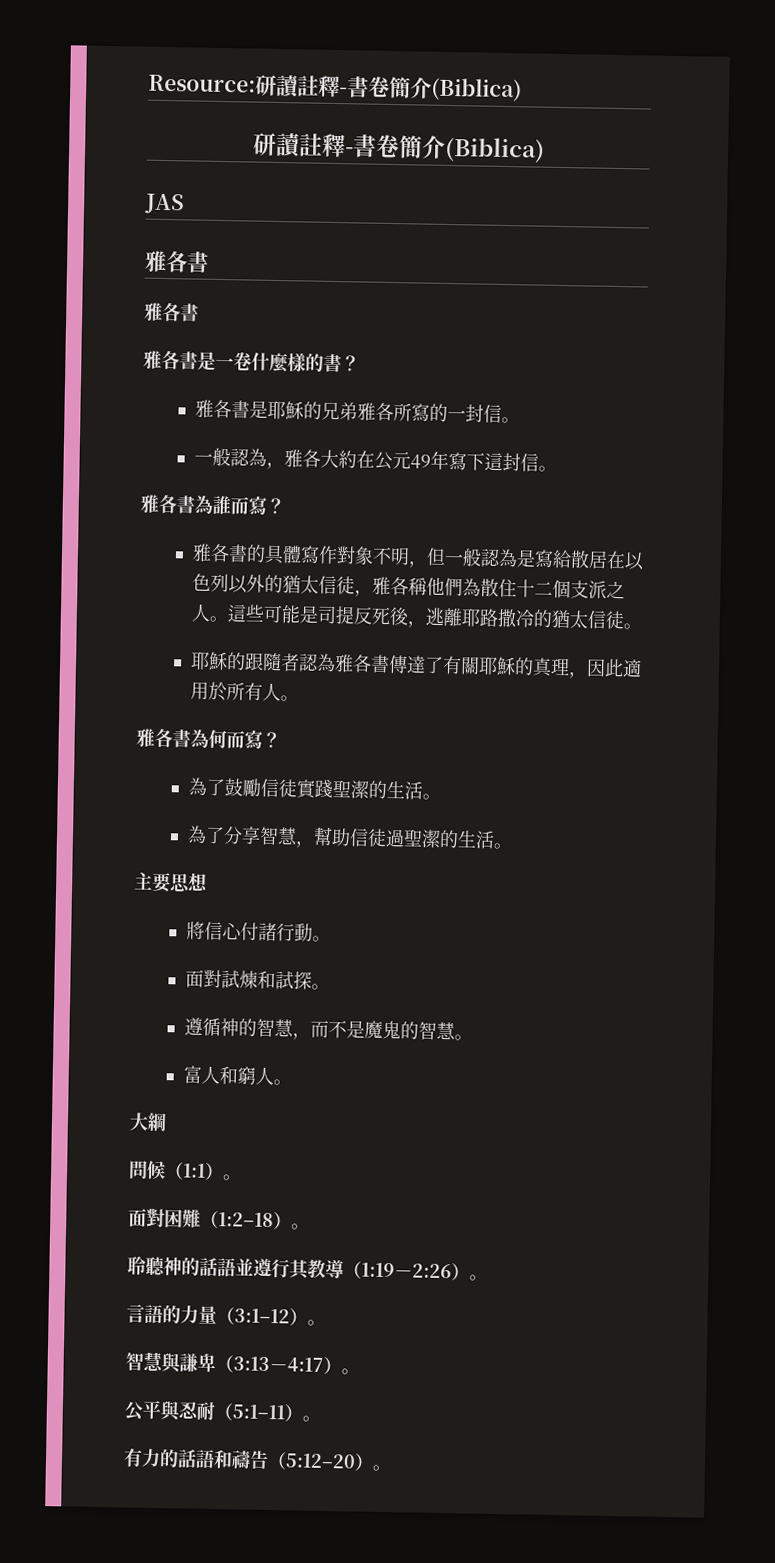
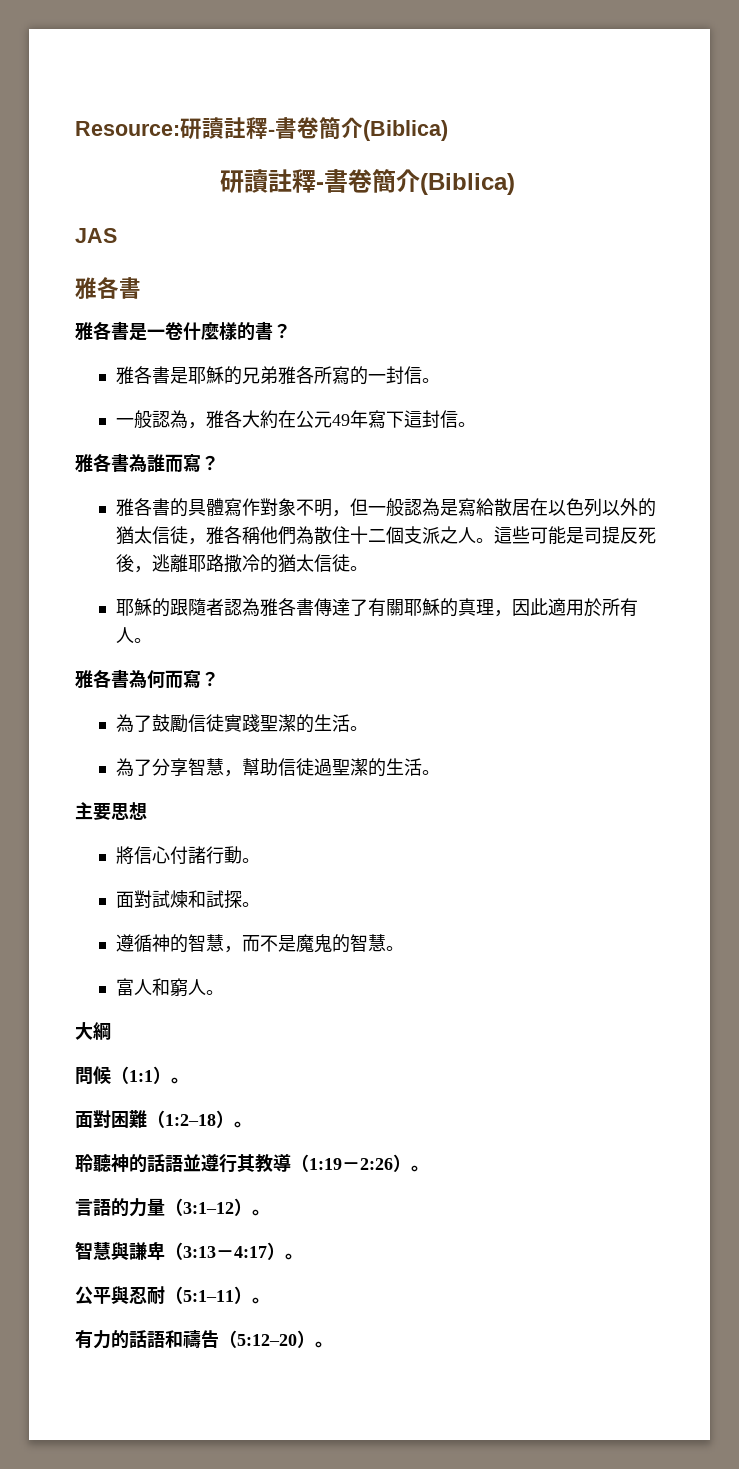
  JAS
- 雅各書

